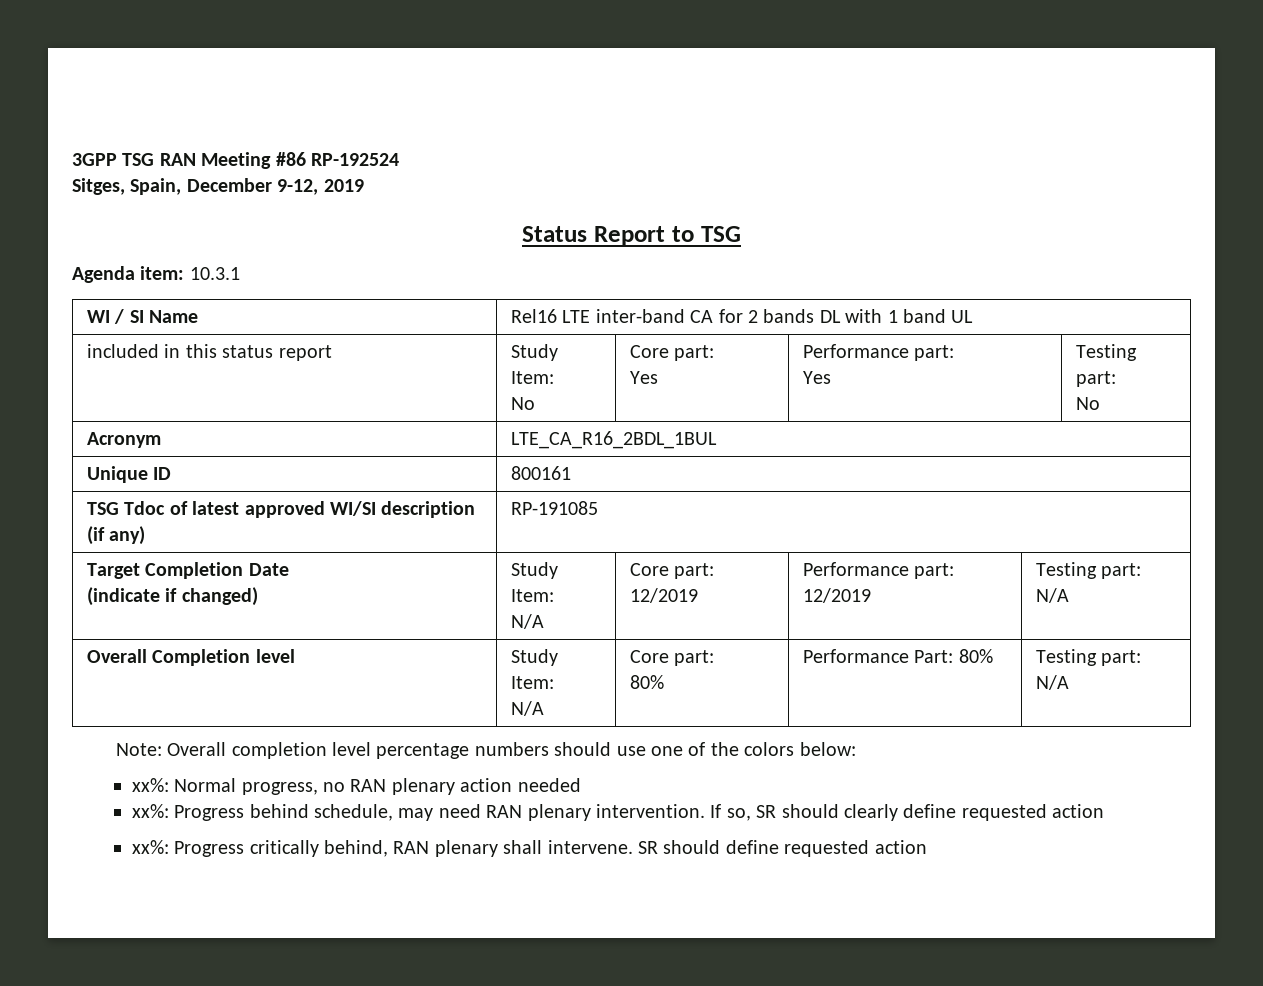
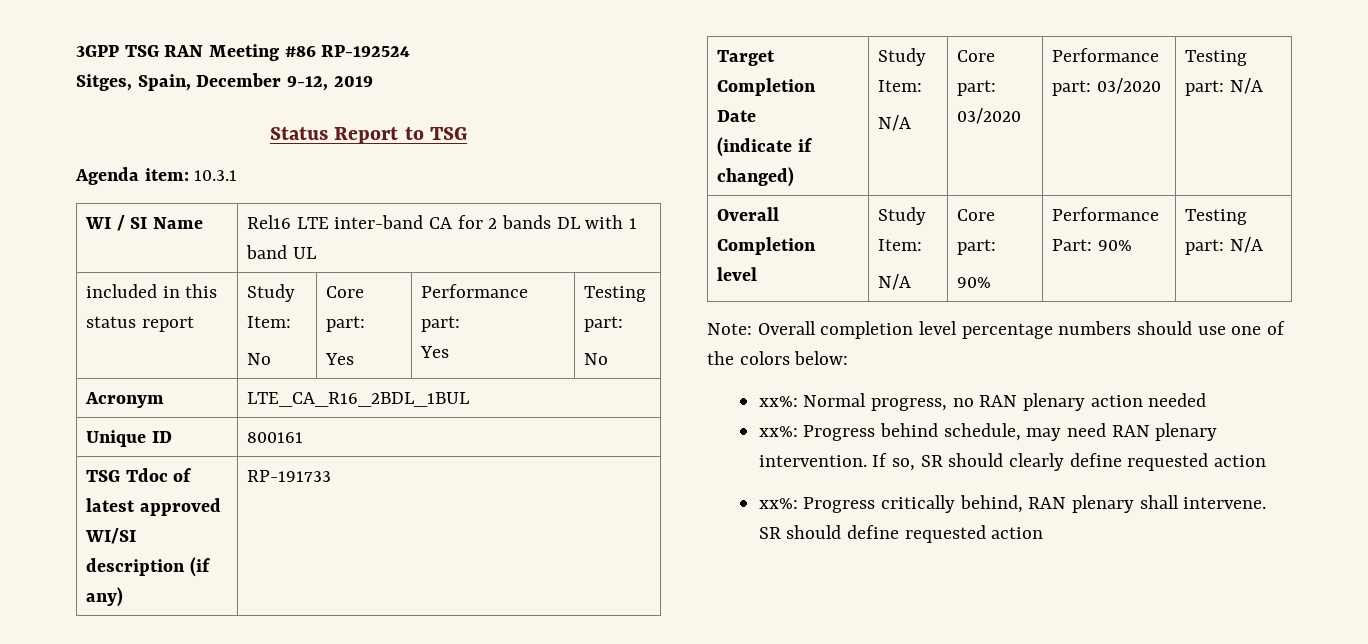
- TSG Tdoc of latest approved WI/SI description (if any) | RP-191085
+ TSG Tdoc of latest approved WI/SI description (if any) | RP-191733
  Target Completion Date
  (indicate if changed) | Study Item:
- N/A | Core part: 12/2019 | Performance part: 12/2019 | Testing part: N/A
+ N/A | Core part: 03/2020 | Performance part: 03/2020 | Testing part: N/A
  Overall Completion level | Study Item:
  N/A | Core part:
- 80% | Performance Part: 80% | Testing part: N/A
+ 90% | Performance Part: 90% | Testing part: N/A

